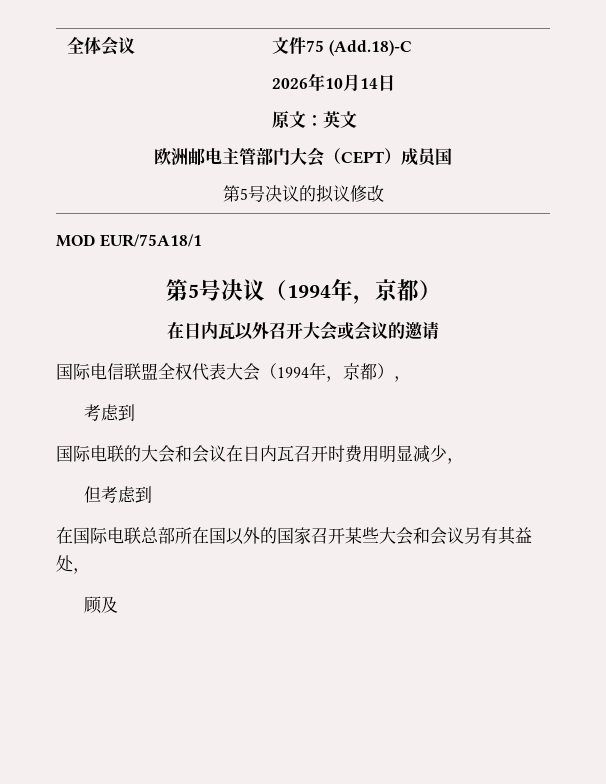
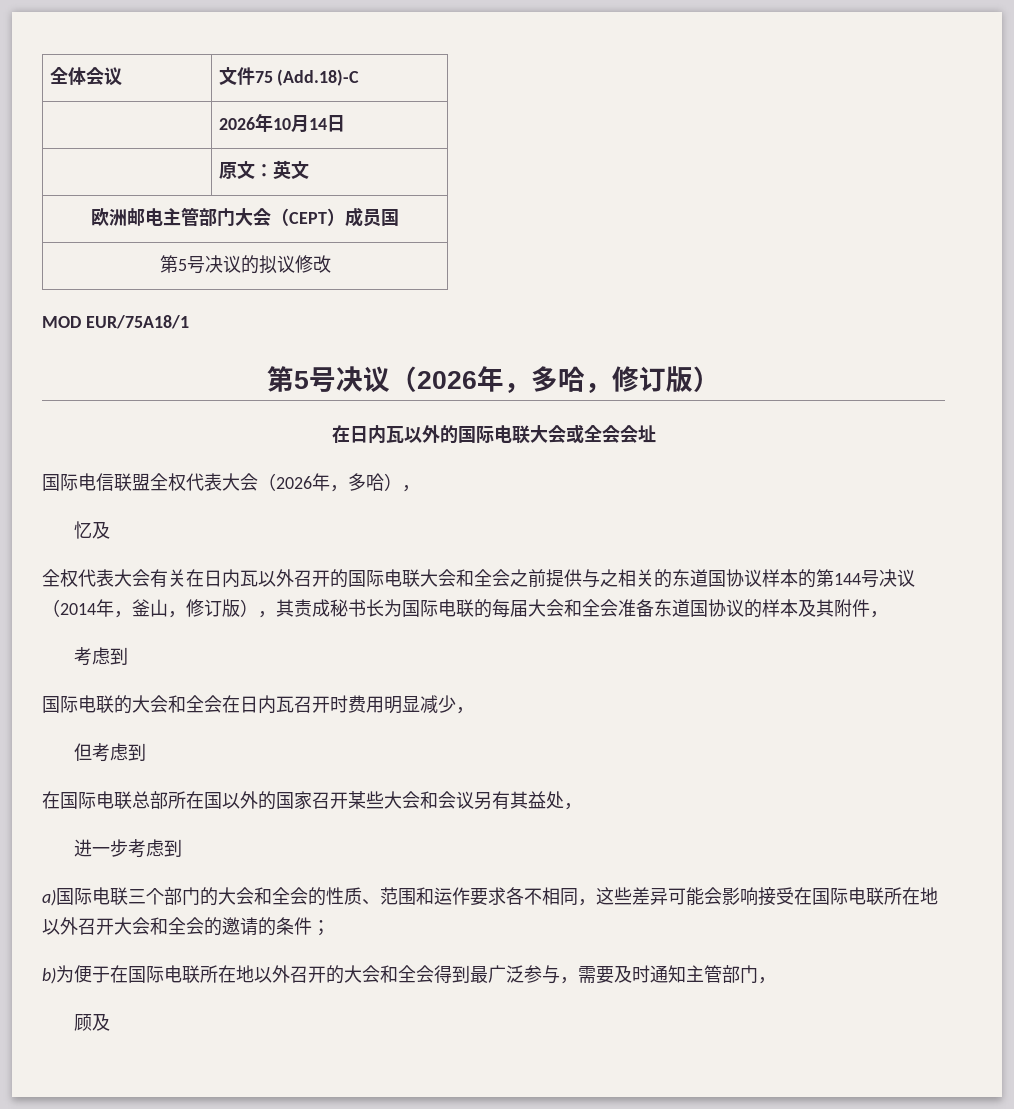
- 第5号决议（1994年，京都）
+ 第5号决议（2026年，多哈，修订版）
- 在日内瓦以外召开大会或会议的邀请
+ 在日内瓦以外的国际电联大会或全会会址
- 国际电信联盟全权代表大会（1994年，京都），
+ 国际电信联盟全权代表大会（2026年，多哈），
+ 忆及
+ 全权代表大会有关在日内瓦以外召开的国际电联大会和全会之前提供与之相关的东道国协议样本的第144号决议（2014年，釜山，修订版），其责成秘书长为国际电联的每届大会和全会准备东道国协议的样本及其附件，
- 国际电联的大会和会议在日内瓦召开时费用明显减少，
+ 国际电联的大会和全会在日内瓦召开时费用明显减少，
+ 进一步考虑到
+ a)国际电联三个部门的大会和全会的性质、范围和运作要求各不相同，这些差异可能会影响接受在国际电联所在地以外召开大会和全会的邀请的条件；
+ b)为便于在国际电联所在地以外召开的大会和全会得到最广泛参与，需要及时通知主管部门，

